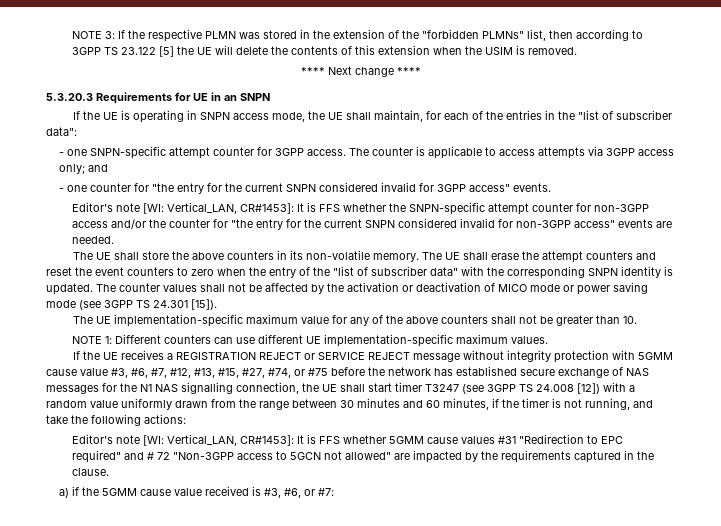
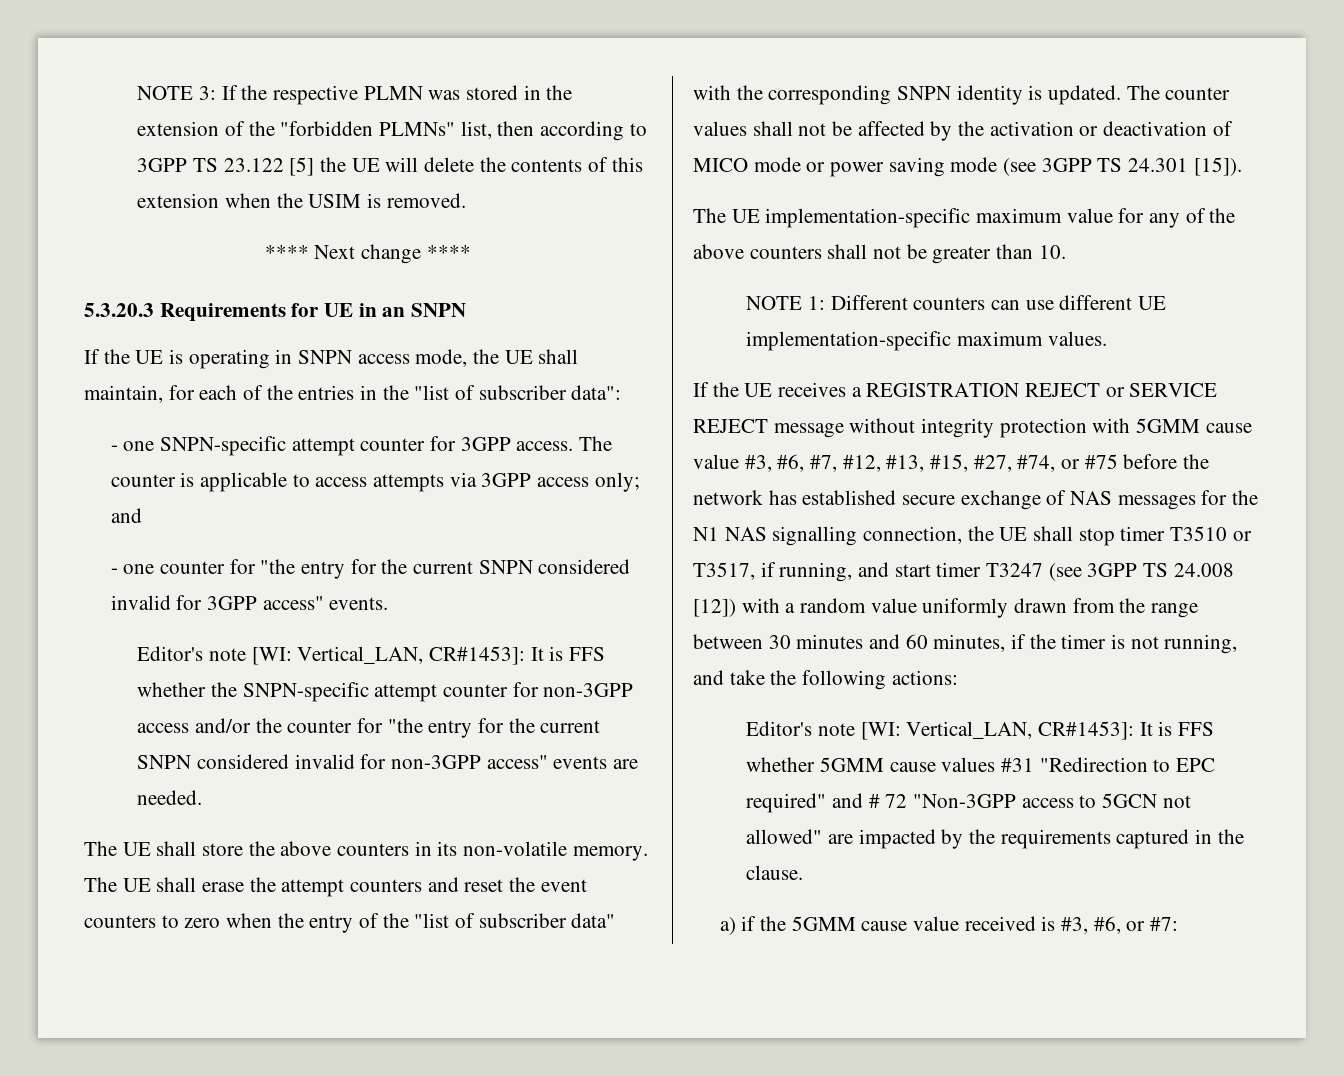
- If the UE receives a REGISTRATION REJECT or SERVICE REJECT message without integrity protection with 5GMM cause value #3, #6, #7, #12, #13, #15, #27, #74, or #75 before the network has established secure exchange of NAS messages for the N1 NAS signalling connection, the UE shall start timer T3247 (see 3GPP TS 24.008 [12]) with a random value uniformly drawn from the range between 30 minutes and 60 minutes, if the timer is not running, and take the following actions:
+ If the UE receives a REGISTRATION REJECT or SERVICE REJECT message without integrity protection with 5GMM cause value #3, #6, #7, #12, #13, #15, #27, #74, or #75 before the network has established secure exchange of NAS messages for the N1 NAS signalling connection, the UE shall stop timer T3510 or T3517, if running, and start timer T3247 (see 3GPP TS 24.008 [12]) with a random value uniformly drawn from the range between 30 minutes and 60 minutes, if the timer is not running, and take the following actions:

